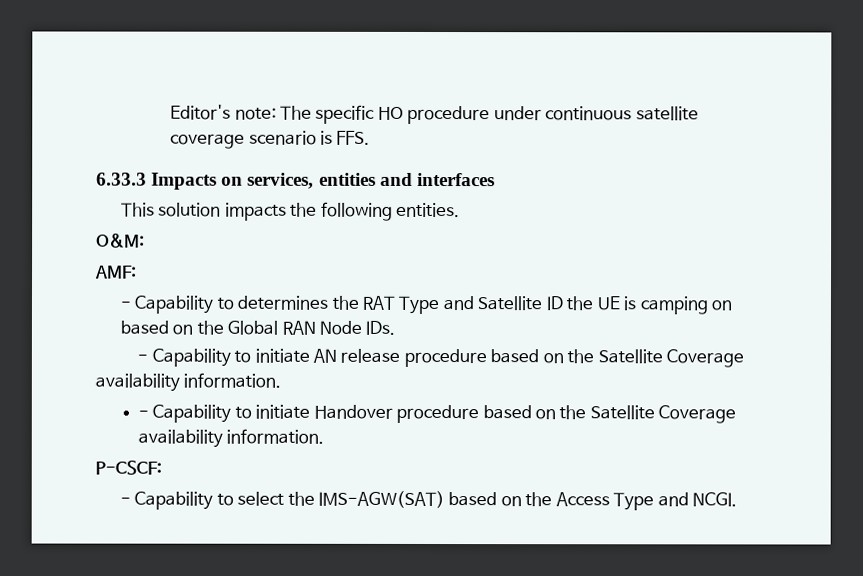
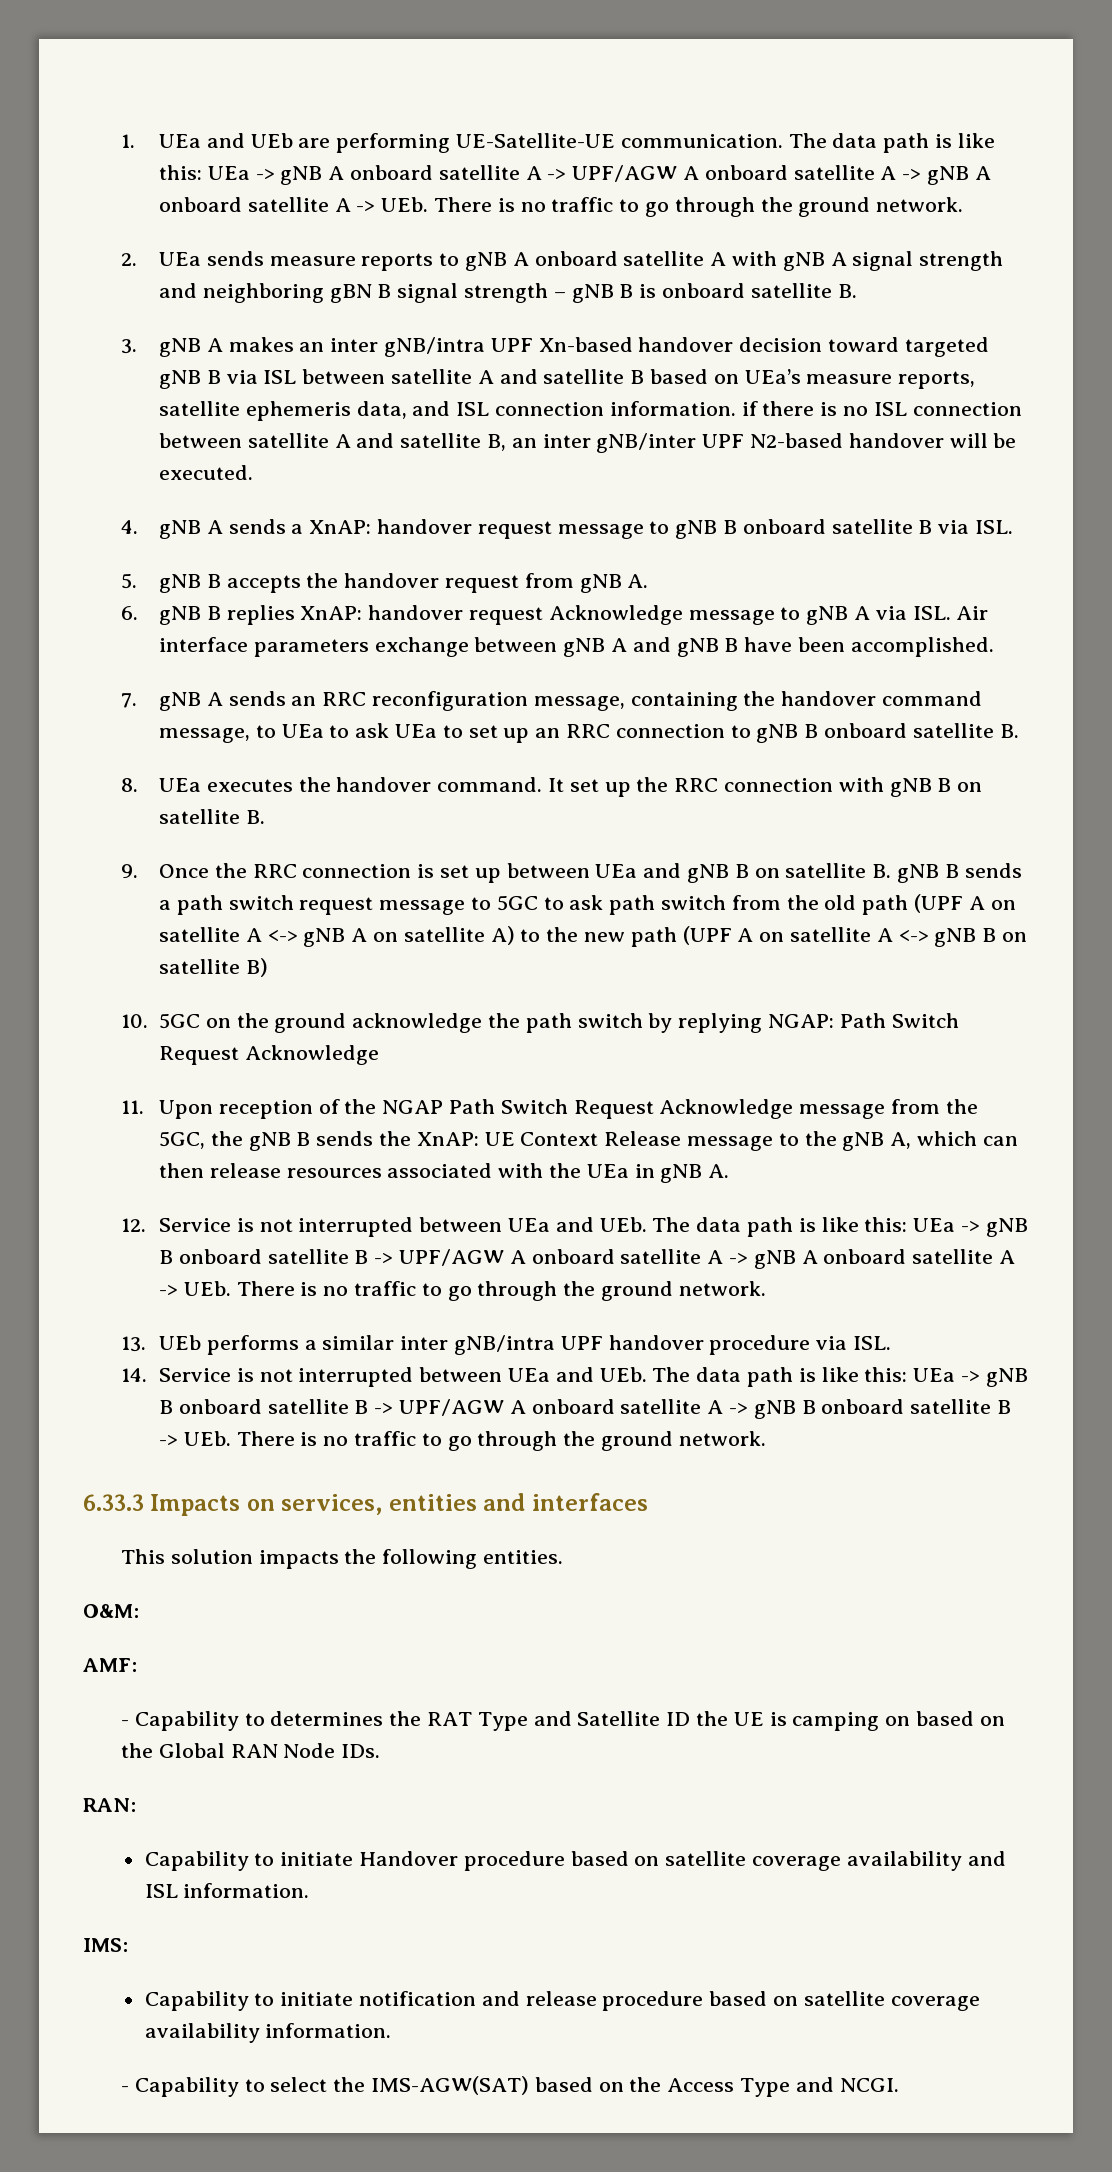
- Editor's note: The specific HO procedure under continuous satellite coverage scenario is FFS.
+ 1. UEa and UEb are performing UE-Satellite-UE communication. The data path is like this: UEa -> gNB A onboard satellite A -> UPF/AGW A onboard satellite A -> gNB A onboard satellite A -> UEb. There is no traffic to go through the ground network.
+ 2. UEa sends measure reports to gNB A onboard satellite A with gNB A signal strength and neighboring gBN B signal strength – gNB B is onboard satellite B.
+ 3. gNB A makes an inter gNB/intra UPF Xn-based handover decision toward targeted gNB B via ISL between satellite A and satellite B based on UEa’s measure reports, satellite ephemeris data, and ISL connection information. if there is no ISL connection between satellite A and satellite B, an inter gNB/inter UPF N2-based handover will be executed.
+ 4. gNB A sends a XnAP: handover request message to gNB B onboard satellite B via ISL.
+ 5. gNB B accepts the handover request from gNB A.
+ 6. gNB B replies XnAP: handover request Acknowledge message to gNB A via ISL. Air interface parameters exchange between gNB A and gNB B have been accomplished.
+ 7. gNB A sends an RRC reconfiguration message, containing the handover command message, to UEa to ask UEa to set up an RRC connection to gNB B onboard satellite B.
+ 8. UEa executes the handover command. It set up the RRC connection with gNB B on satellite B.
+ 9. Once the RRC connection is set up between UEa and gNB B on satellite B. gNB B sends a path switch request message to 5GC to ask path switch from the old path (UPF A on satellite A <-> gNB A on satellite A) to the new path (UPF A on satellite A <-> gNB B on satellite B)
+ 10. 5GC on the ground acknowledge the path switch by replying NGAP: Path Switch Request Acknowledge
+ 11. Upon reception of the NGAP Path Switch Request Acknowledge message from the 5GC, the gNB B sends the XnAP: UE Context Release message to the gNB A, which can then release resources associated with the UEa in gNB A.
+ 12. Service is not interrupted between UEa and UEb. The data path is like this: UEa -> gNB B onboard satellite B -> UPF/AGW A onboard satellite A -> gNB A onboard satellite A -> UEb. There is no traffic to go through the ground network.
+ 13. UEb performs a similar inter gNB/intra UPF handover procedure via ISL.
+ 14. Service is not interrupted between UEa and UEb. The data path is like this: UEa -> gNB B onboard satellite B -> UPF/AGW A onboard satellite A -> gNB B onboard satellite B -> UEb. There is no traffic to go through the ground network.
- - Capability to initiate AN release procedure based on the Satellite Coverage availability information.
- - Capability to initiate Handover procedure based on the Satellite Coverage availability information.
- P-CSCF:
+ RAN:
+ Capability to initiate Handover procedure based on satellite coverage availability and ISL information.
+ IMS:
+ Capability to initiate notification and release procedure based on satellite coverage availability information.

